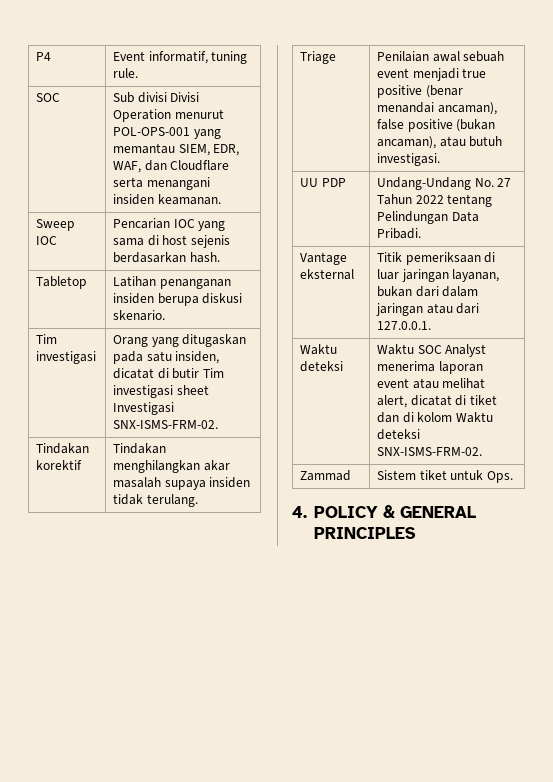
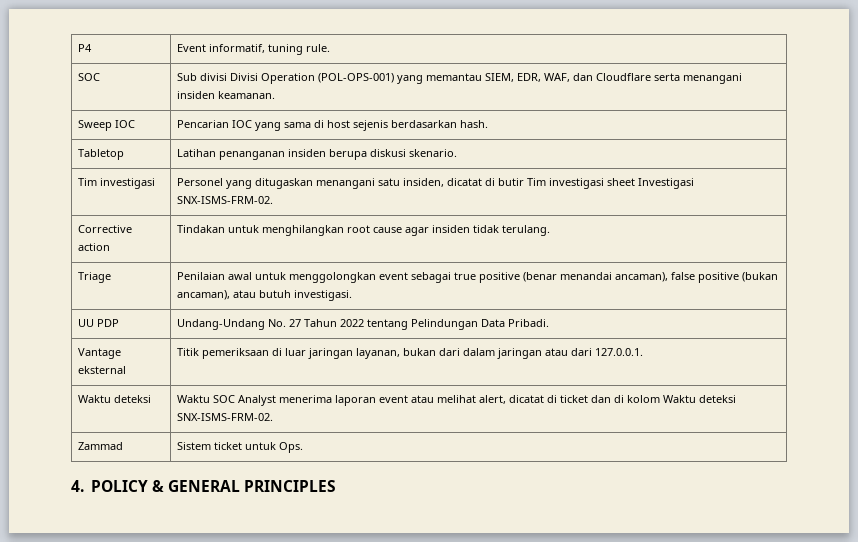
- SOC | Sub divisi Divisi Operation menurut POL-OPS-001 yang memantau SIEM, EDR, WAF, dan Cloudflare serta menangani insiden keamanan.
+ SOC | Sub divisi Divisi Operation (POL-OPS-001) yang memantau SIEM, EDR, WAF, dan Cloudflare serta menangani insiden keamanan.
- Tim investigasi | Orang yang ditugaskan pada satu insiden, dicatat di butir Tim investigasi sheet Investigasi SNX-ISMS-FRM-02.
+ Tim investigasi | Personel yang ditugaskan menangani satu insiden, dicatat di butir Tim investigasi sheet Investigasi SNX-ISMS-FRM-02.
- Tindakan korektif | Tindakan menghilangkan akar masalah supaya insiden tidak terulang.
+ Corrective action | Tindakan untuk menghilangkan root cause agar insiden tidak terulang.
- Triage | Penilaian awal sebuah event menjadi true positive (benar menandai ancaman), false positive (bukan ancaman), atau butuh investigasi.
+ Triage | Penilaian awal untuk menggolongkan event sebagai true positive (benar menandai ancaman), false positive (bukan ancaman), atau butuh investigasi.
- Waktu deteksi | Waktu SOC Analyst menerima laporan event atau melihat alert, dicatat di tiket dan di kolom Waktu deteksi SNX-ISMS-FRM-02.
+ Waktu deteksi | Waktu SOC Analyst menerima laporan event atau melihat alert, dicatat di ticket dan di kolom Waktu deteksi SNX-ISMS-FRM-02.
- Zammad | Sistem tiket untuk Ops.
+ Zammad | Sistem ticket untuk Ops.

